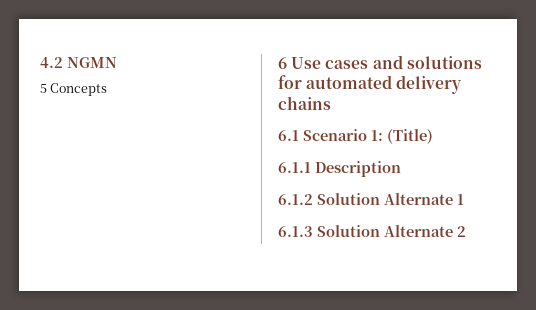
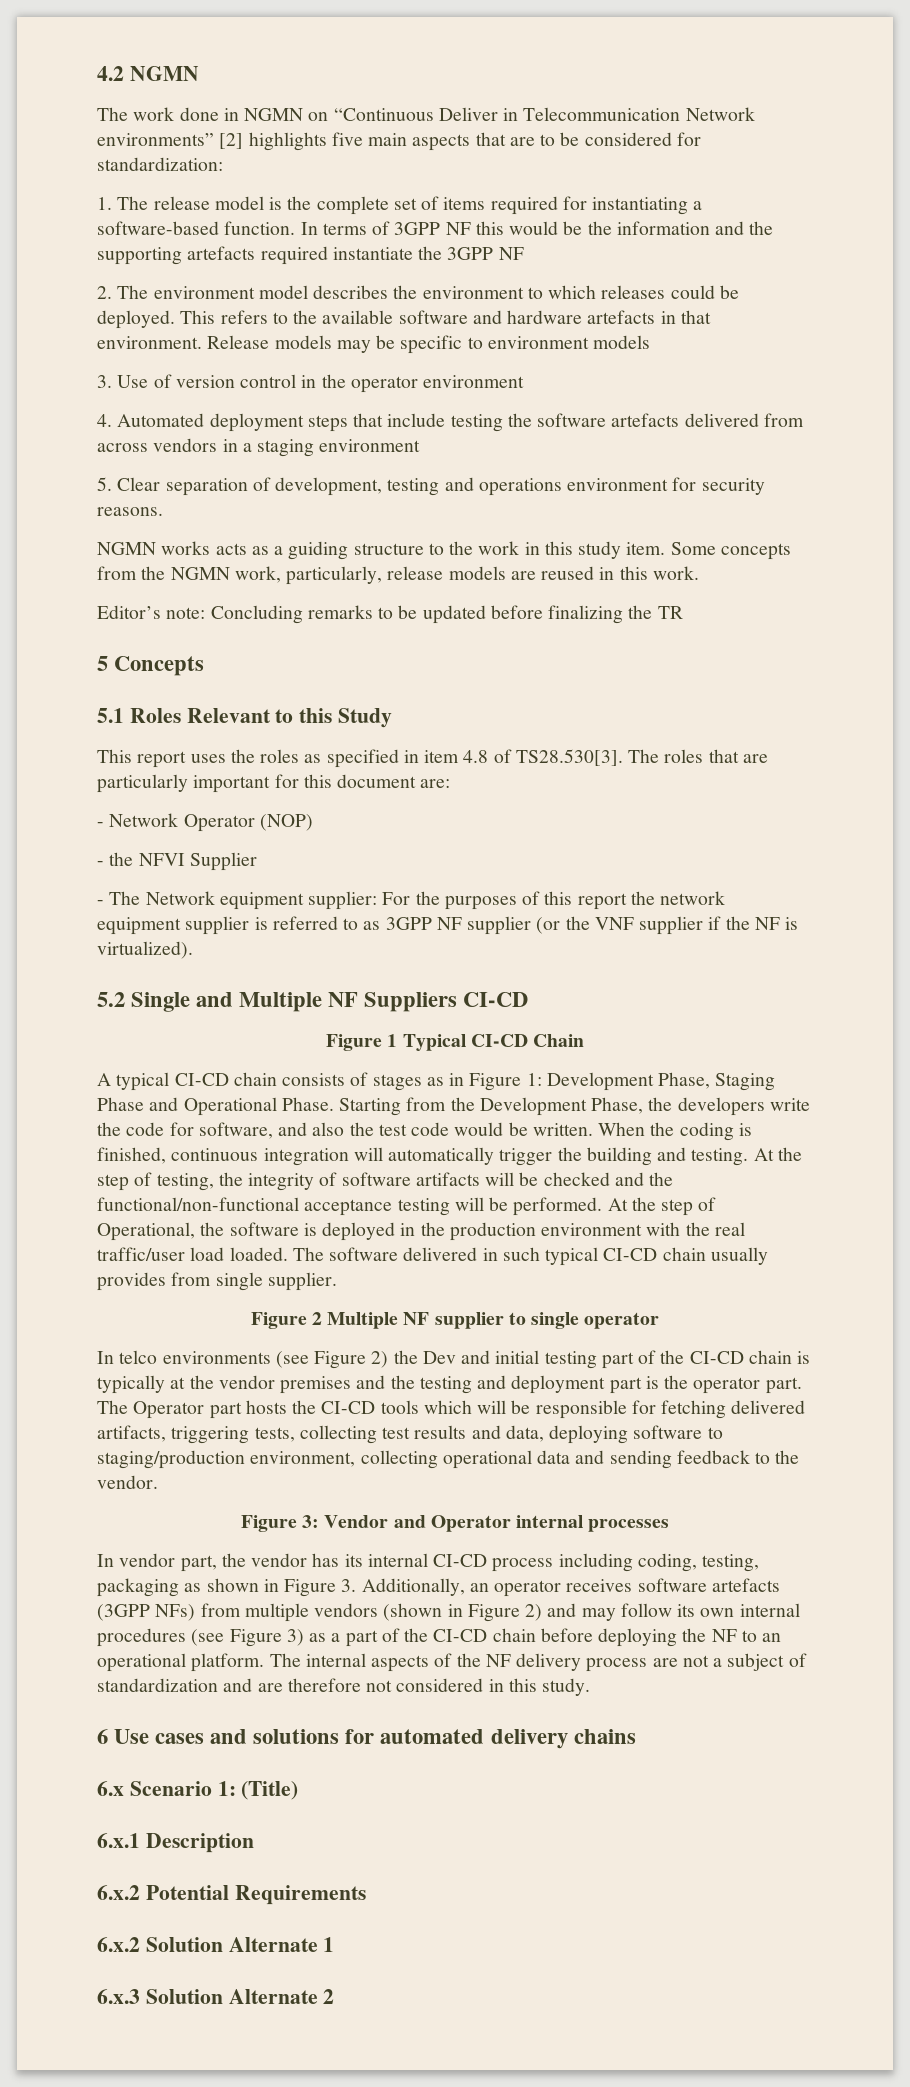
+ The work done in NGMN on “Continuous Deliver in Telecommunication Network environments” [2] highlights five main aspects that are to be considered for standardization:
+ 1. The release model is the complete set of items required for instantiating a software-based function. In terms of 3GPP NF this would be the information and the supporting artefacts required instantiate the 3GPP NF
+ 2. The environment model describes the environment to which releases could be deployed. This refers to the available software and hardware artefacts in that environment. Release models may be specific to environment models
+ 3. Use of version control in the operator environment
+ 4. Automated deployment steps that include testing the software artefacts delivered from across vendors in a staging environment
+ 5. Clear separation of development, testing and operations environment for security reasons.
+ NGMN works acts as a guiding structure to the work in this study item. Some concepts from the NGMN work, particularly, release models are reused in this work.
+ Editor’s note: Concluding remarks to be updated before finalizing the TR
  5 Concepts
+ 5.1 Roles Relevant to this Study
+ This report uses the roles as specified in item 4.8 of TS28.530[3]. The roles that are particularly important for this document are:
+ - Network Operator (NOP)
+ - the NFVI Supplier
+ - The Network equipment supplier: For the purposes of this report the network equipment supplier is referred to as 3GPP NF supplier (or the VNF supplier if the NF is virtualized).
+ 5.2 Single and Multiple NF Suppliers CI-CD
+ Figure 1 Typical CI-CD Chain
+ A typical CI-CD chain consists of stages as in Figure 1: Development Phase, Staging Phase and Operational Phase. Starting from the Development Phase, the developers write the code for software, and also the test code would be written. When the coding is finished, continuous integration will automatically trigger the building and testing. At the step of testing, the integrity of software artifacts will be checked and the functional/non-functional acceptance testing will be performed. At the step of Operational, the software is deployed in the production environment with the real traffic/user load loaded. The software delivered in such typical CI-CD chain usually provides from single supplier.
+ Figure 2 Multiple NF supplier to single operator
+ In telco environments (see Figure 2) the Dev and initial testing part of the CI-CD chain is typically at the vendor premises and the testing and deployment part is the operator part. The Operator part hosts the CI-CD tools which will be responsible for fetching delivered artifacts, triggering tests, collecting test results and data, deploying software to staging/production environment, collecting operational data and sending feedback to the vendor.
+ Figure 3: Vendor and Operator internal processes
+ In vendor part, the vendor has its internal CI-CD process including coding, testing, packaging as shown in Figure 3. Additionally, an operator receives software artefacts (3GPP NFs) from multiple vendors (shown in Figure 2) and may follow its own internal procedures (see Figure 3) as a part of the CI-CD chain before deploying the NF to an operational platform. The internal aspects of the NF delivery process are not a subject of standardization and are therefore not considered in this study.
- 6.1 Scenario 1: (Title)
+ 6.x Scenario 1: (Title)
- 6.1.1 Description
+ 6.x.1 Description
- 6.1.2 Solution Alternate 1
+ 6.x.2 Potential Requirements
+ 6.x.2 Solution Alternate 1
- 6.1.3 Solution Alternate 2
+ 6.x.3 Solution Alternate 2

